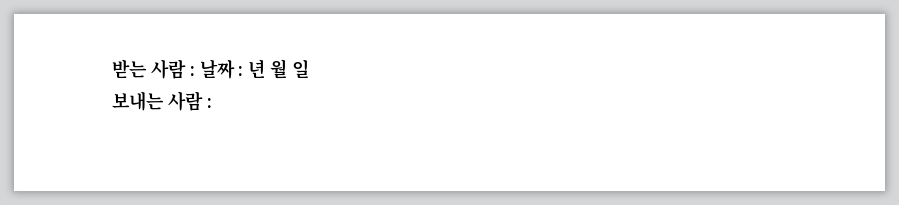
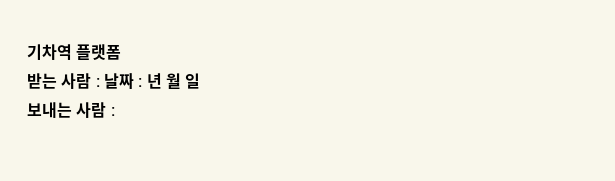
+ 기차역 플랫폼

